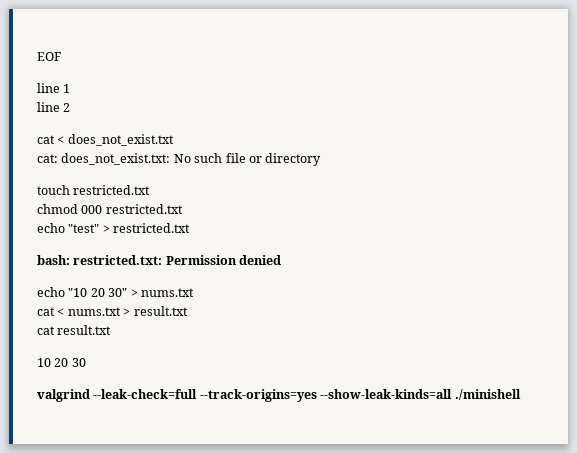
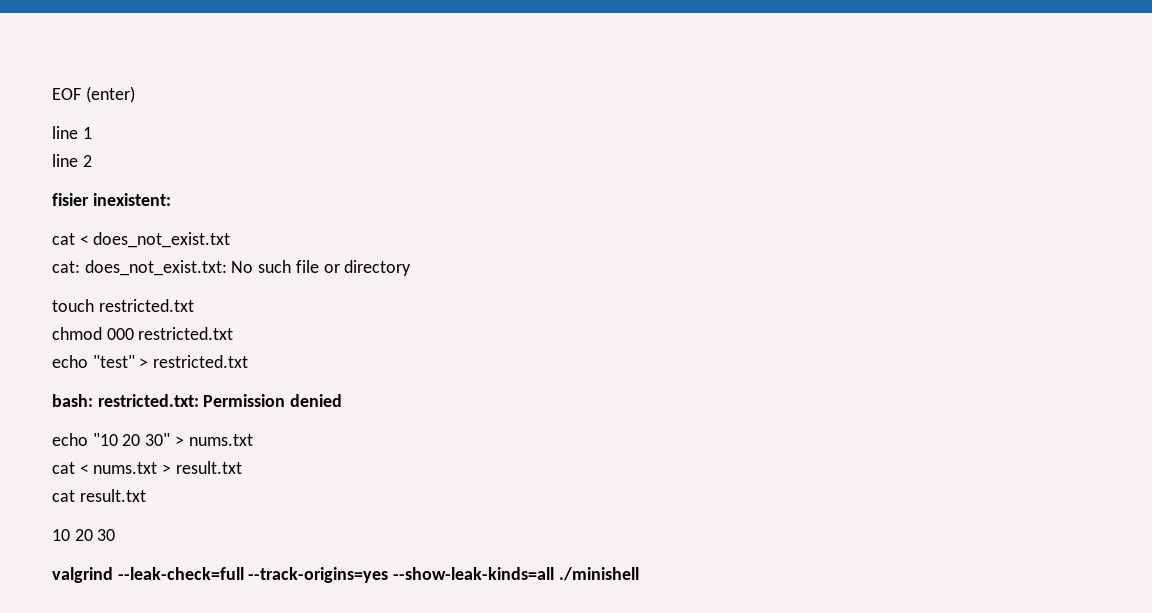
- EOF
+ EOF (enter)
+ fisier inexistent:

